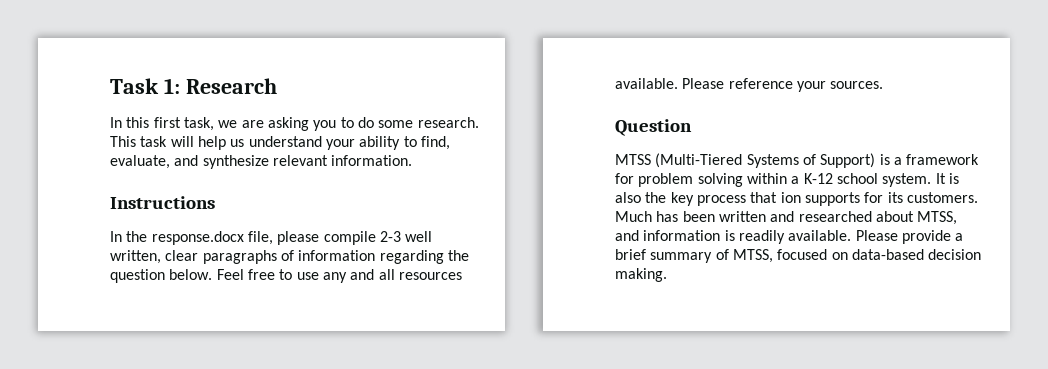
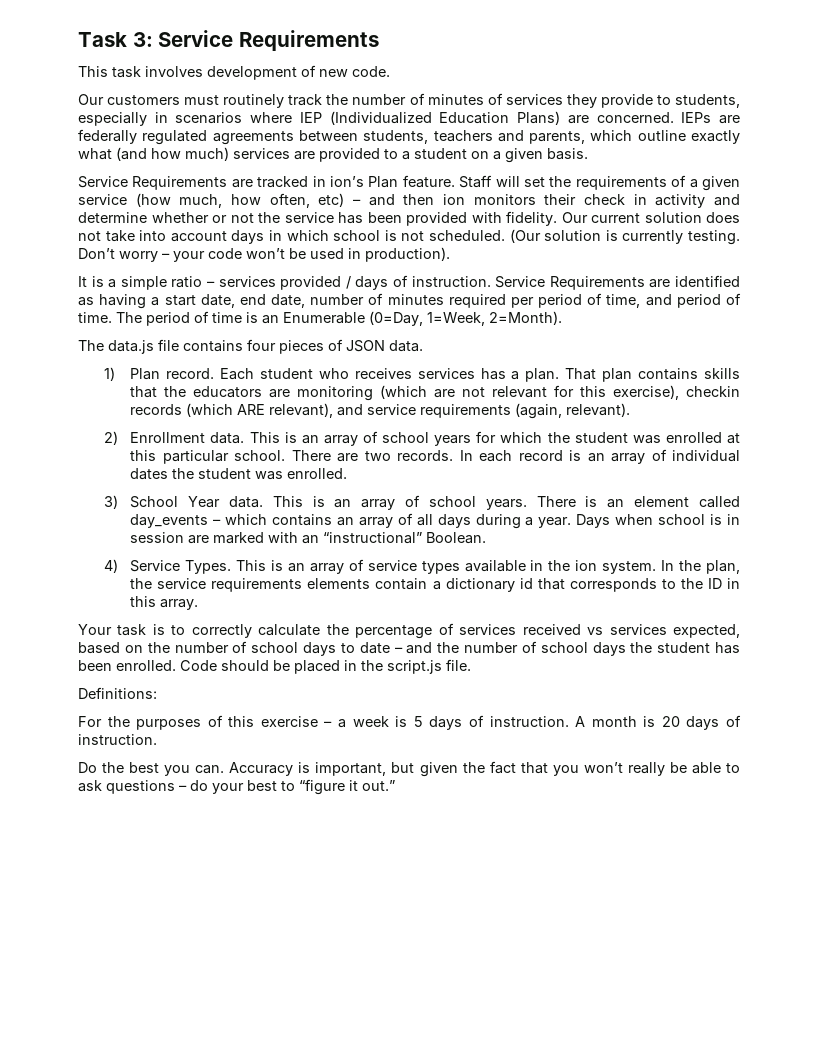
- Task 1: Research
- In this first task, we are asking you to do some research. This task will help us understand your ability to find, evaluate, and synthesize relevant information.
- Instructions
- In the response.docx file, please compile 2-3 well written, clear paragraphs of information regarding the question below. Feel free to use any and all resources available. Please reference your sources.
- Question
- MTSS (Multi-Tiered Systems of Support) is a framework for problem solving within a K-12 school system. It is also the key process that ion supports for its customers. Much has been written and researched about MTSS, and information is readily available. Please provide a brief summary of MTSS, focused on data-based decision making.
+ Task 3: Service Requirements
+ This task involves development of new code.
+ Our customers must routinely track the number of minutes of services they provide to students, especially in scenarios where IEP (Individualized Education Plans) are concerned. IEPs are federally regulated agreements between students, teachers and parents, which outline exactly what (and how much) services are provided to a student on a given basis.
+ Service Requirements are tracked in ion’s Plan feature. Staff will set the requirements of a given service (how much, how often, etc) – and then ion monitors their check in activity and determine whether or not the service has been provided with fidelity. Our current solution does not take into account days in which school is not scheduled. (Our solution is currently testing. Don’t worry – your code won’t be used in production).
+ It is a simple ratio – services provided / days of instruction. Service Requirements are identified as having a start date, end date, number of minutes required per period of time, and period of time. The period of time is an Enumerable (0=Day, 1=Week, 2=Month).
+ The data.js file contains four pieces of JSON data.
+ 1) Plan record. Each student who receives services has a plan. That plan contains skills that the educators are monitoring (which are not relevant for this exercise), checkin records (which ARE relevant), and service requirements (again, relevant).
+ 2) Enrollment data. This is an array of school years for which the student was enrolled at this particular school. There are two records. In each record is an array of individual dates the student was enrolled.
+ 3) School Year data. This is an array of school years. There is an element called day_events – which contains an array of all days during a year. Days when school is in session are marked with an “instructional” Boolean.
+ 4) Service Types. This is an array of service types available in the ion system. In the plan, the service requirements elements contain a dictionary id that corresponds to the ID in this array.
+ Your task is to correctly calculate the percentage of services received vs services expected, based on the number of school days to date – and the number of school days the student has been enrolled. Code should be placed in the script.js file.
+ Definitions:
+ For the purposes of this exercise – a week is 5 days of instruction. A month is 20 days of instruction.
+ Do the best you can. Accuracy is important, but given the fact that you won’t really be able to ask questions – do your best to “figure it out.”

